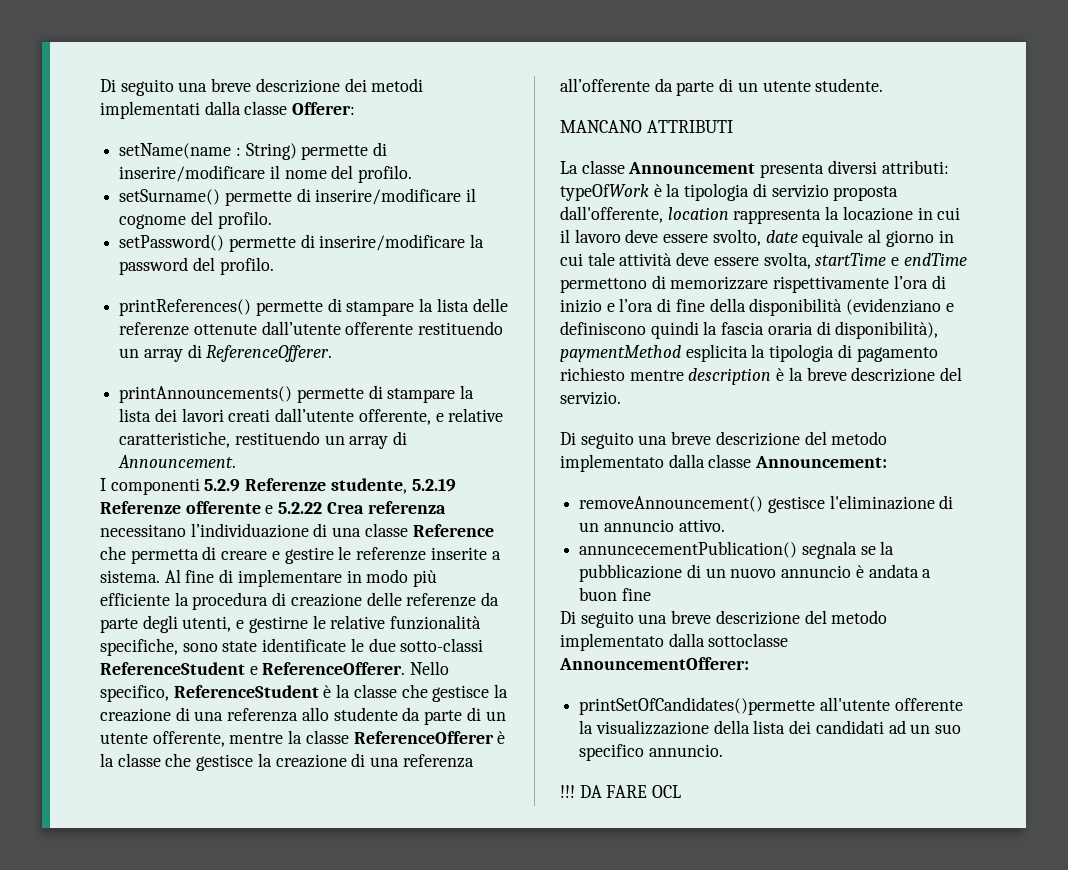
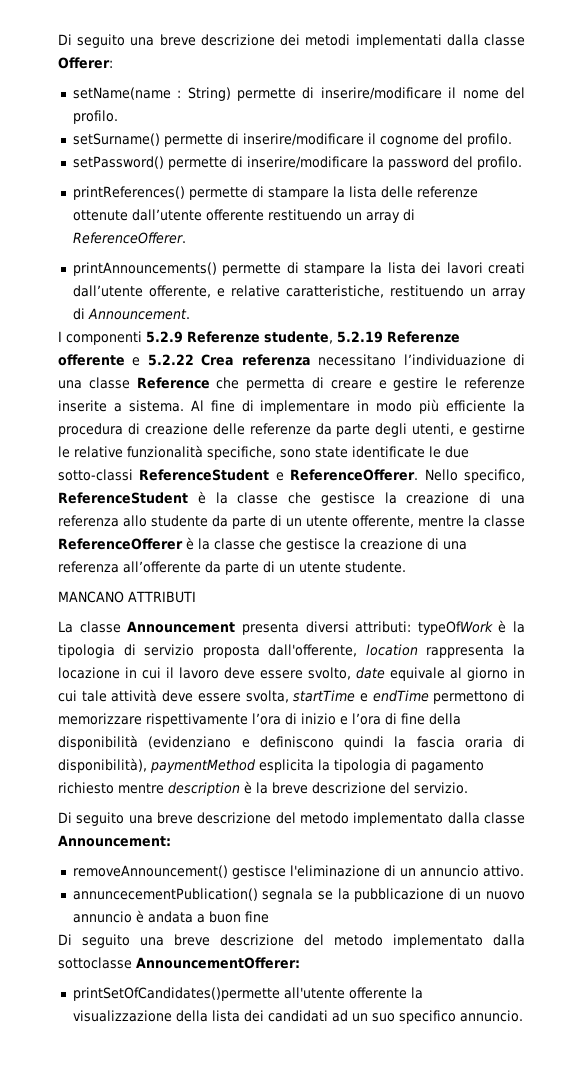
- !!! DA FARE OCL

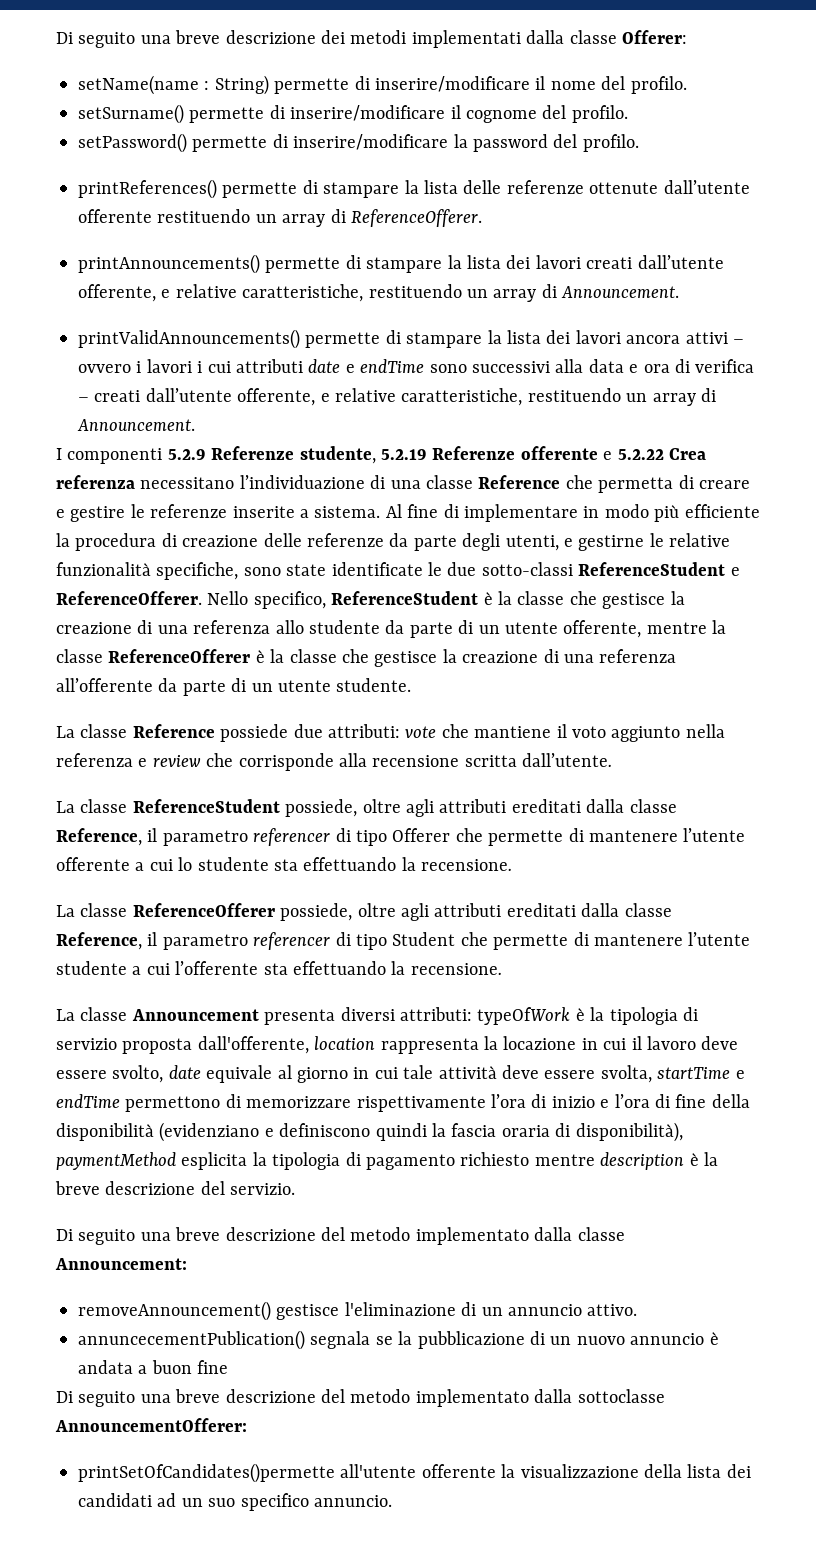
+ printValidAnnouncements() permette di stampare la lista dei lavori ancora attivi – ovvero i lavori i cui attributi date e endTime sono successivi alla data e ora di verifica – creati dall’utente offerente, e relative caratteristiche, restituendo un array di Announcement.
- MANCANO ATTRIBUTI
+ La classe Reference possiede due attributi: vote che mantiene il voto aggiunto nella referenza e review che corrisponde alla recensione scritta dall’utente.
+ La classe ReferenceStudent possiede, oltre agli attributi ereditati dalla classe Reference, il parametro referencer di tipo Offerer che permette di mantenere l’utente offerente a cui lo studente sta effettuando la recensione.
+ La classe ReferenceOfferer possiede, oltre agli attributi ereditati dalla classe Reference, il parametro referencer di tipo Student che permette di mantenere l’utente studente a cui l’offerente sta effettuando la recensione.

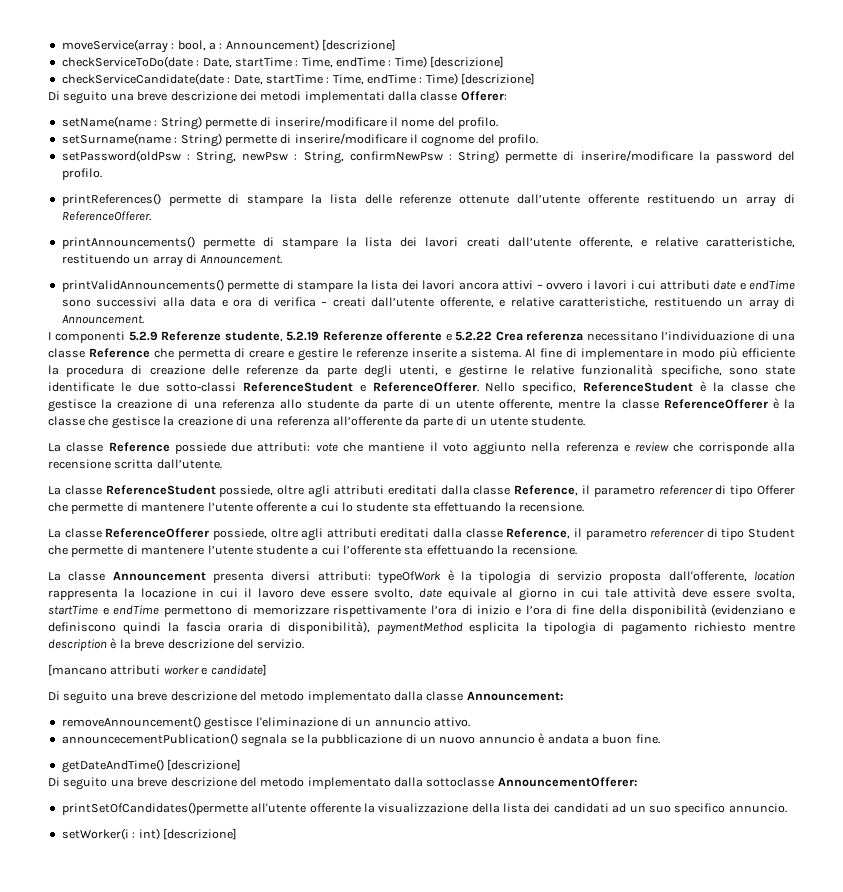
+ moveService(array : bool, a : Announcement) [descrizione]
+ checkServiceToDo(date : Date, startTime : Time, endTime : Time) [descrizione]
+ checkServiceCandidate(date : Date, startTime : Time, endTime : Time) [descrizione]
- setSurname() permette di inserire/modificare il cognome del profilo.
+ setSurname(name : String) permette di inserire/modificare il cognome del profilo.
- setPassword() permette di inserire/modificare la password del profilo.
+ setPassword(oldPsw : String, newPsw : String, confirmNewPsw : String) permette di inserire/modificare la password del profilo.
+ [mancano attributi worker e candidate]
- annuncecementPublication() segnala se la pubblicazione di un nuovo annuncio è andata a buon fine
+ announcecementPublication() segnala se la pubblicazione di un nuovo annuncio è andata a buon fine.
+ getDateAndTime() [descrizione]
+ setWorker(i : int) [descrizione]

